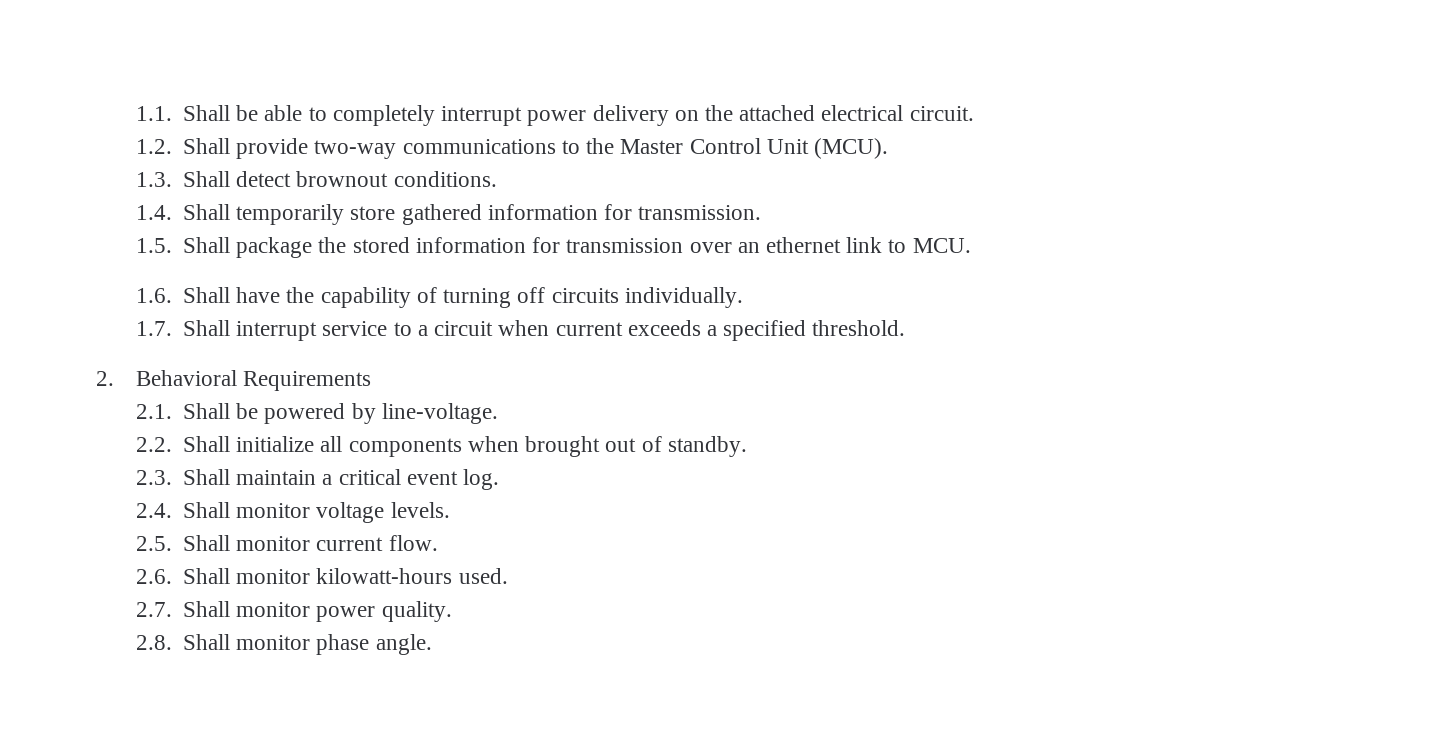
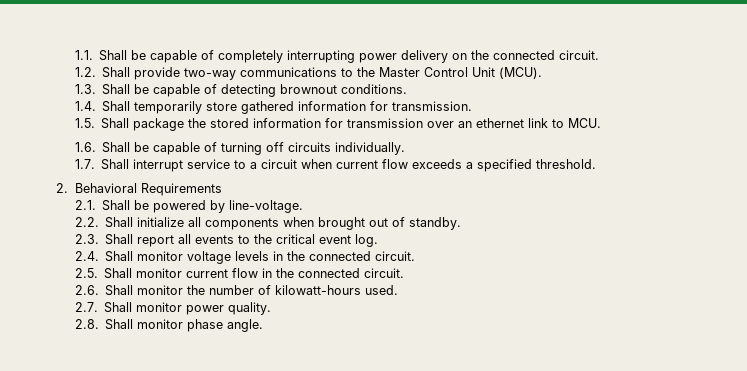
- 1.1. Shall be able to completely interrupt power delivery on the attached electrical circuit.
+ 1.1. Shall be capable of completely interrupting power delivery on the connected circuit.
- 1.3. Shall detect brownout conditions.
+ 1.3. Shall be capable of detecting brownout conditions.
- 1.6. Shall have the capability of turning off circuits individually.
+ 1.6. Shall be capable of turning off circuits individually.
- 1.7. Shall interrupt service to a circuit when current exceeds a specified threshold.
+ 1.7. Shall interrupt service to a circuit when current flow exceeds a specified threshold.
- 2.3. Shall maintain a critical event log.
+ 2.3. Shall report all events to the critical event log.
- 2.4. Shall monitor voltage levels.
+ 2.4. Shall monitor voltage levels in the connected circuit.
- 2.5. Shall monitor current flow.
+ 2.5. Shall monitor current flow in the connected circuit.
- 2.6. Shall monitor kilowatt-hours used.
+ 2.6. Shall monitor the number of kilowatt-hours used.

